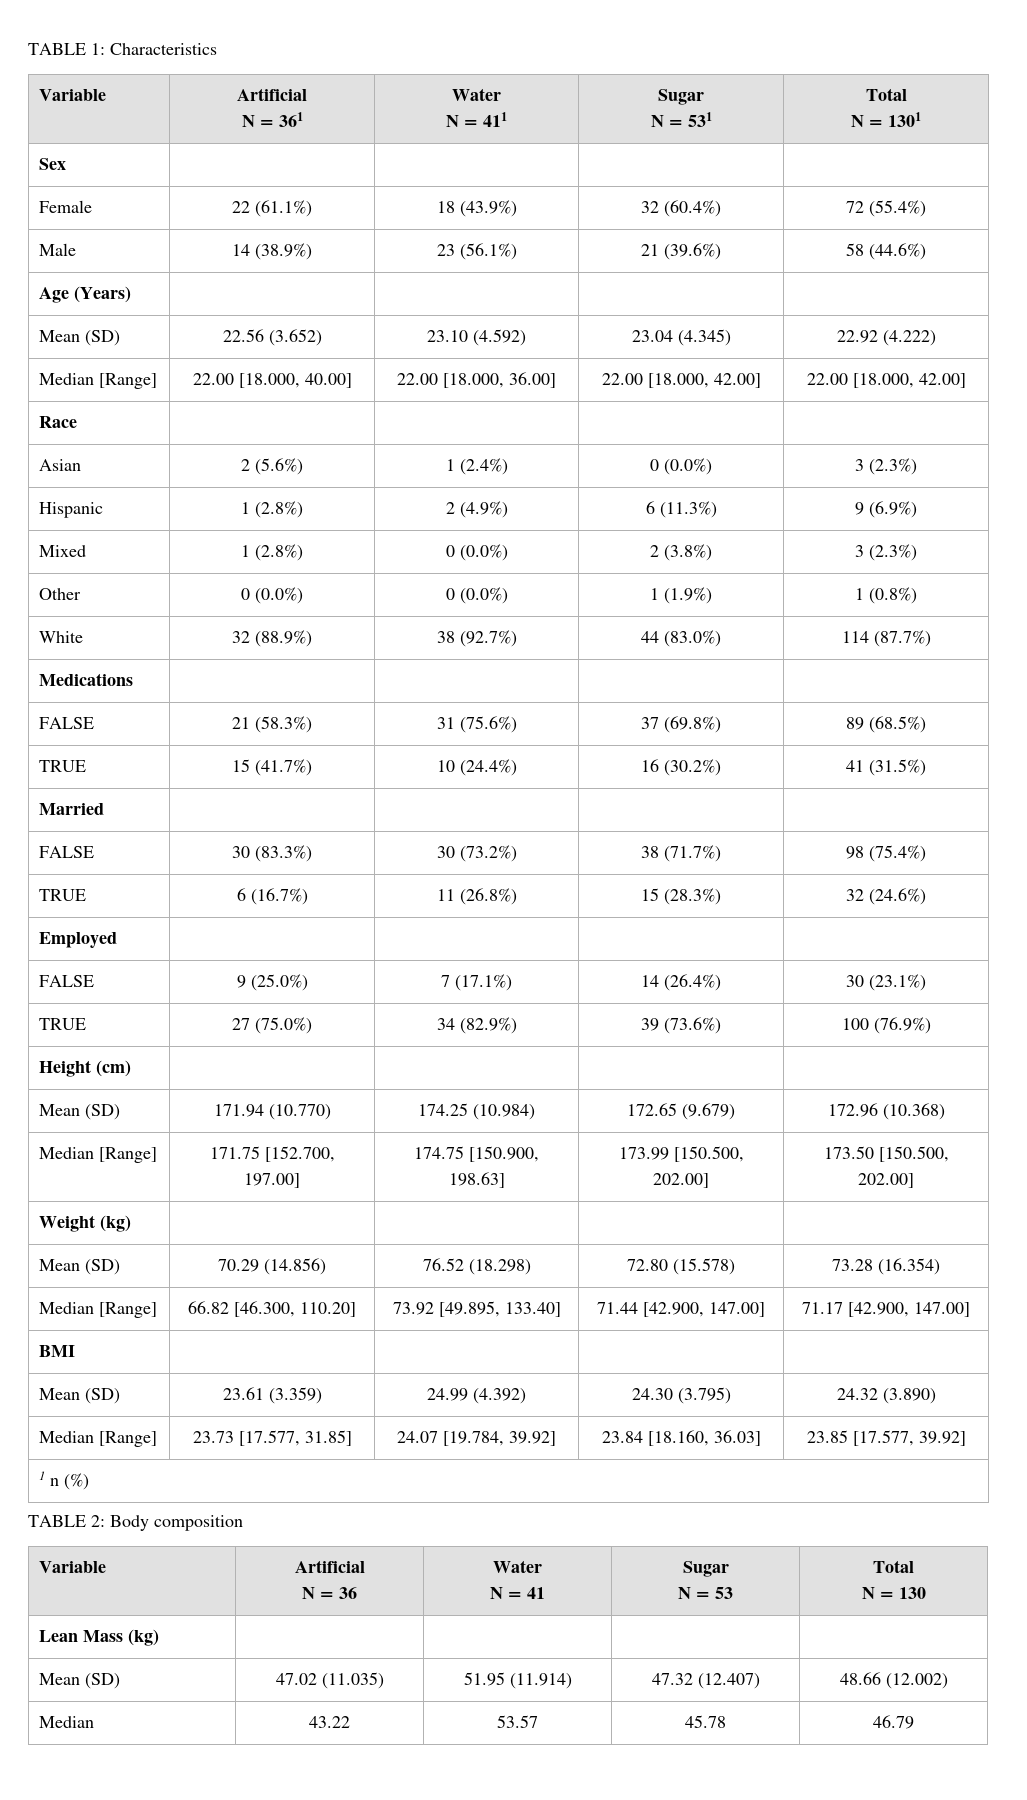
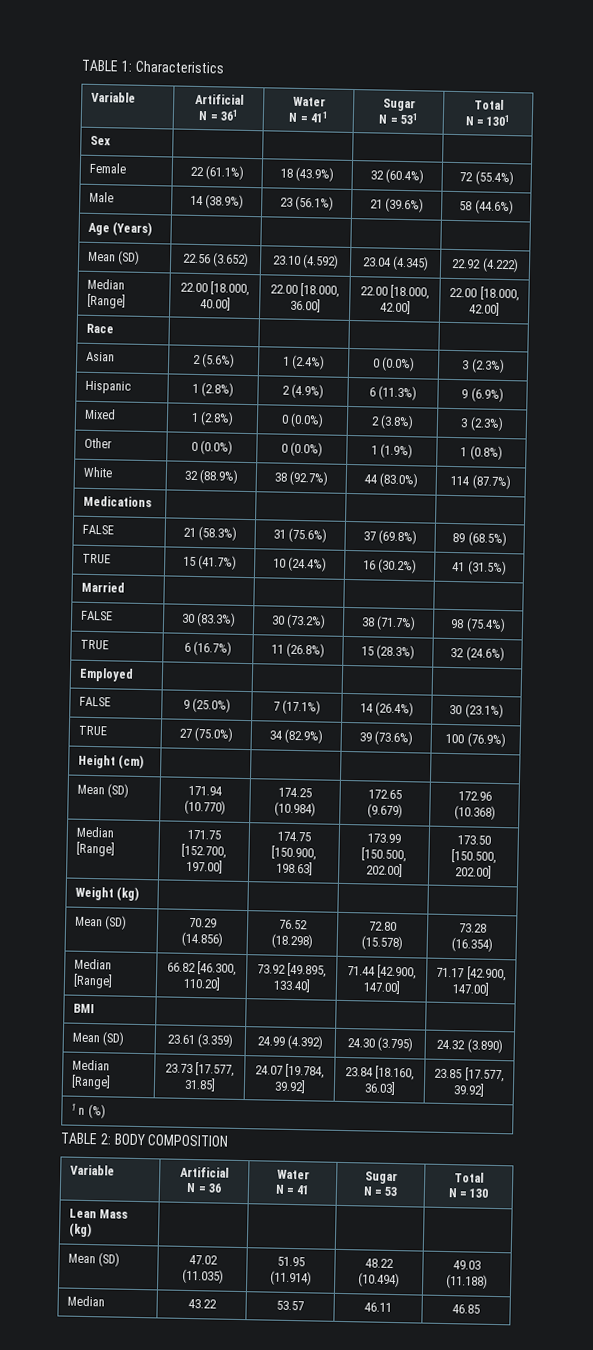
- TABLE 2: Body composition
+ TABLE 2: BODY COMPOSITION
- Mean (SD) | 47.02 (11.035) | 51.95 (11.914) | 47.32 (12.407) | 48.66 (12.002)
+ Mean (SD) | 47.02 (11.035) | 51.95 (11.914) | 48.22 (10.494) | 49.03 (11.188)
- Median | 43.22 | 53.57 | 45.78 | 46.79
+ Median | 43.22 | 53.57 | 46.11 | 46.85

